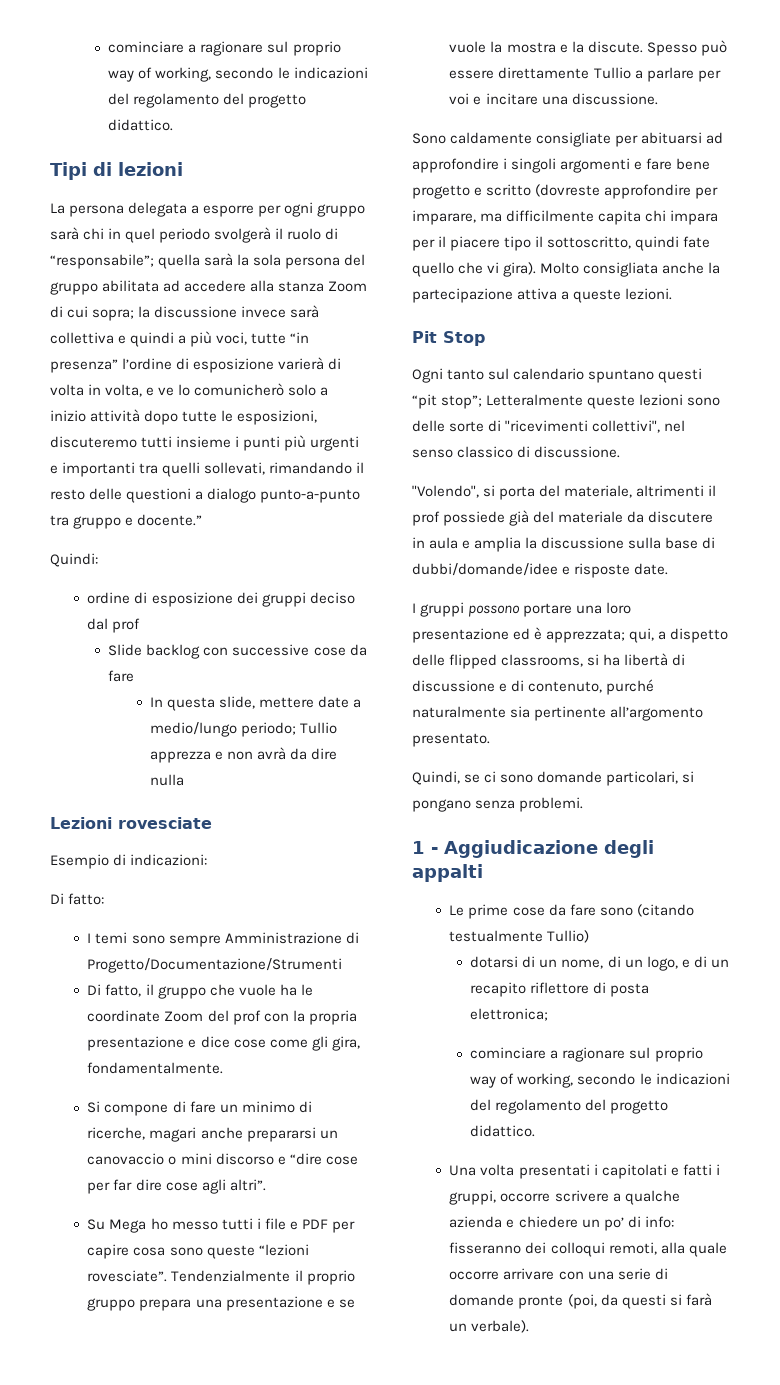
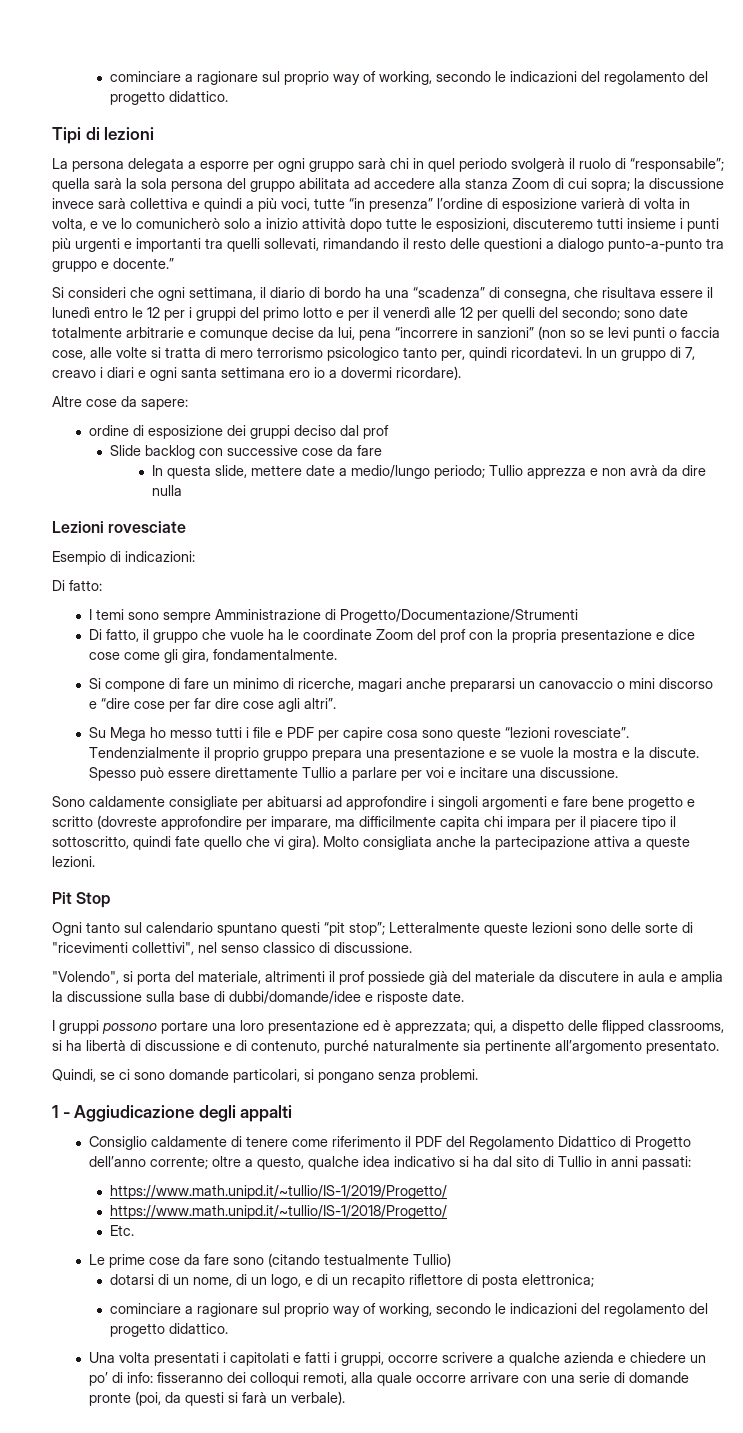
- Quindi:
+ Si consideri che ogni settimana, il diario di bordo ha una “scadenza” di consegna, che risultava essere il lunedì entro le 12 per i gruppi del primo lotto e per il venerdì alle 12 per quelli del secondo; sono date totalmente arbitrarie e comunque decise da lui, pena “incorrere in sanzioni” (non so se levi punti o faccia cose, alle volte si tratta di mero terrorismo psicologico tanto per, quindi ricordatevi. In un gruppo di 7, creavo i diari e ogni santa settimana ero io a dovermi ricordare).
+ Altre cose da sapere:
+ Consiglio caldamente di tenere come riferimento il PDF del Regolamento Didattico di Progetto dell’anno corrente; oltre a questo, qualche idea indicativo si ha dal sito di Tullio in anni passati:
+ https://www.math.unipd.it/~tullio/IS-1/2019/Progetto/
+ https://www.math.unipd.it/~tullio/IS-1/2018/Progetto/
+ Etc.

